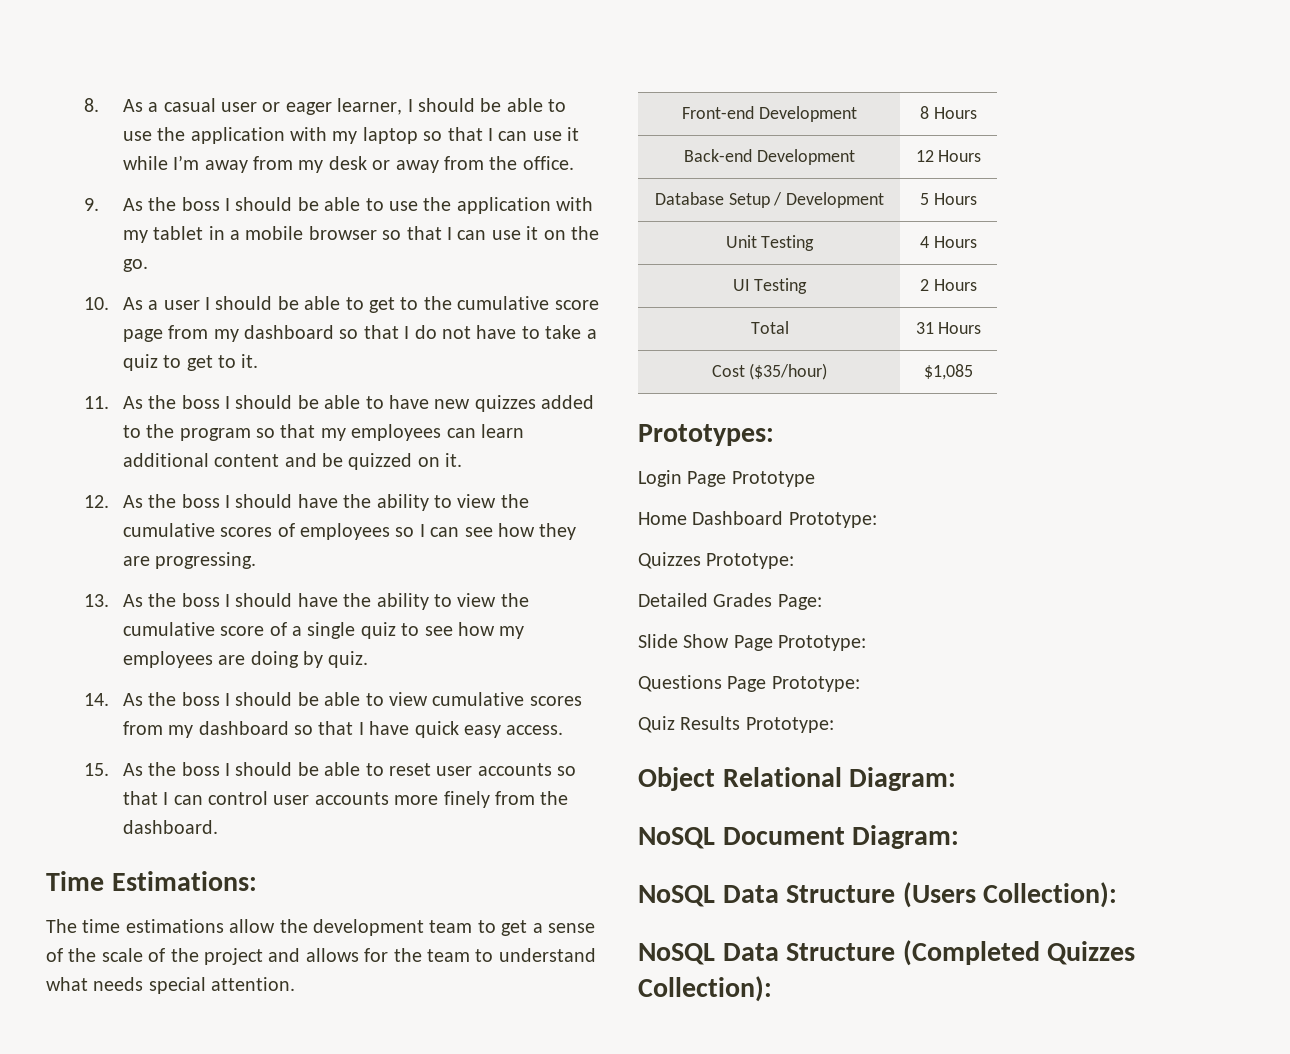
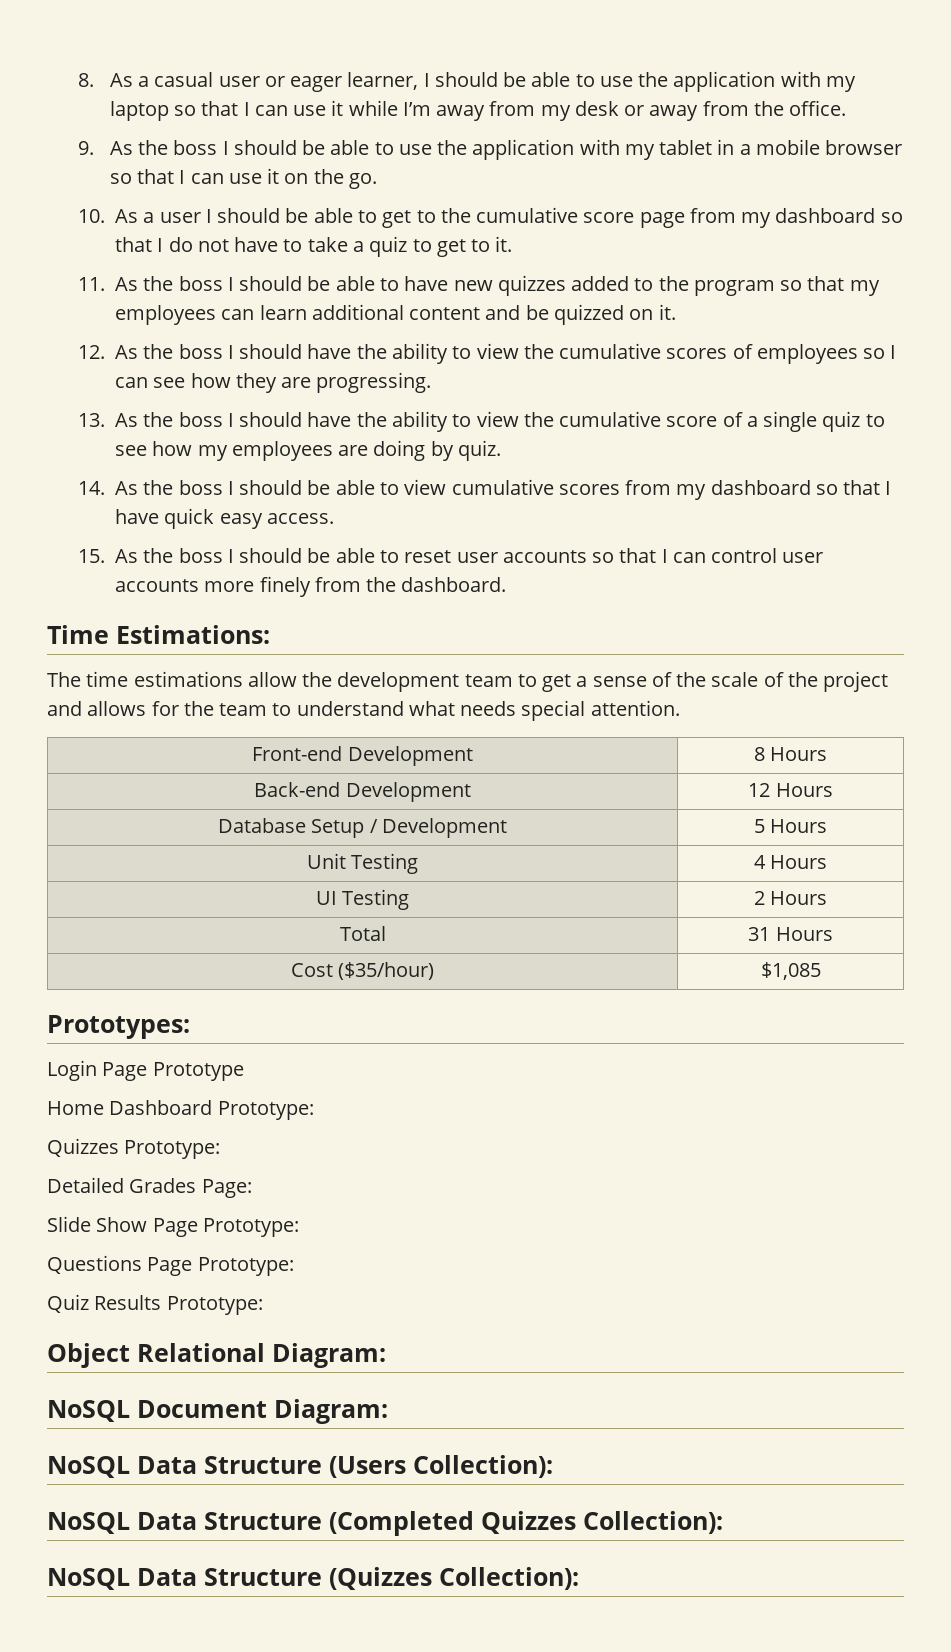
+ NoSQL Data Structure (Quizzes Collection):

